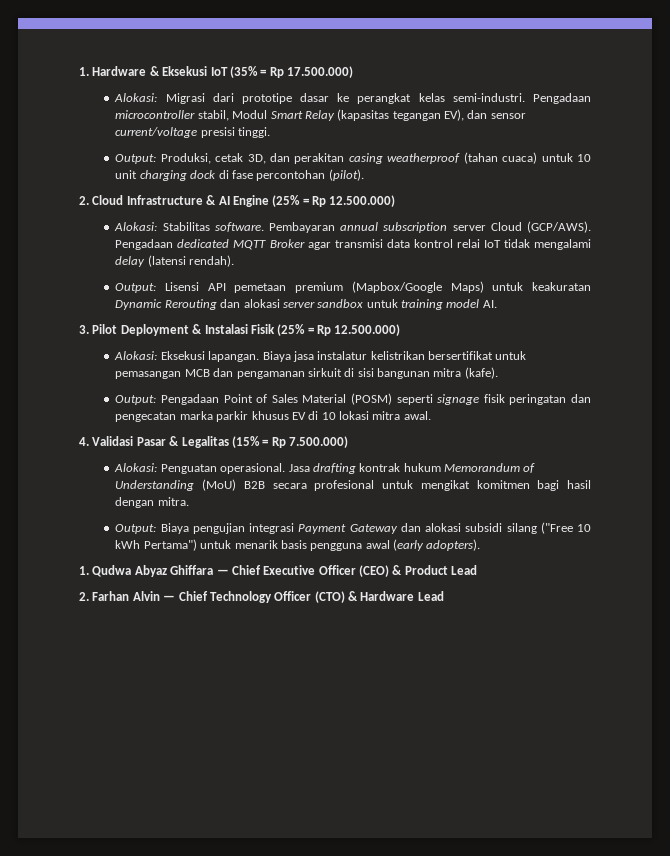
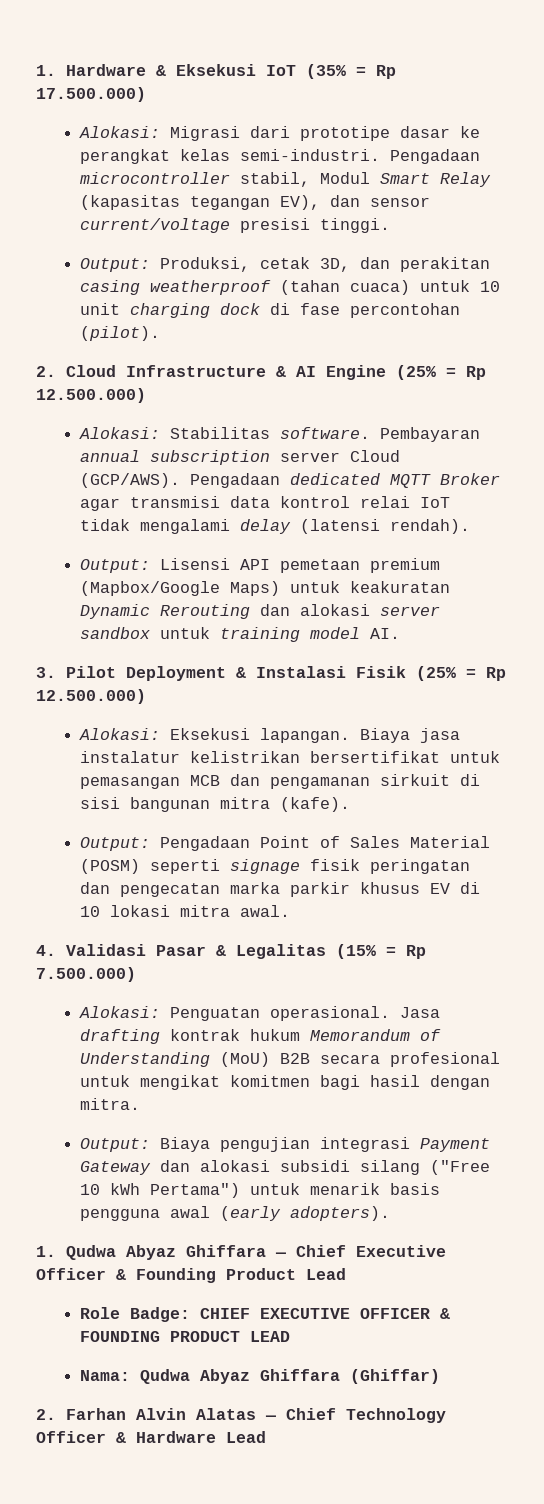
- 1. Qudwa Abyaz Ghiffara — Chief Executive Officer (CEO) & Product Lead
+ 1. Qudwa Abyaz Ghiffara — Chief Executive Officer & Founding Product Lead
+ Role Badge: CHIEF EXECUTIVE OFFICER & FOUNDING PRODUCT LEAD
+ Nama: Qudwa Abyaz Ghiffara (Ghiffar)
- 2. Farhan Alvin — Chief Technology Officer (CTO) & Hardware Lead
+ 2. Farhan Alvin Alatas — Chief Technology Officer & Hardware Lead

